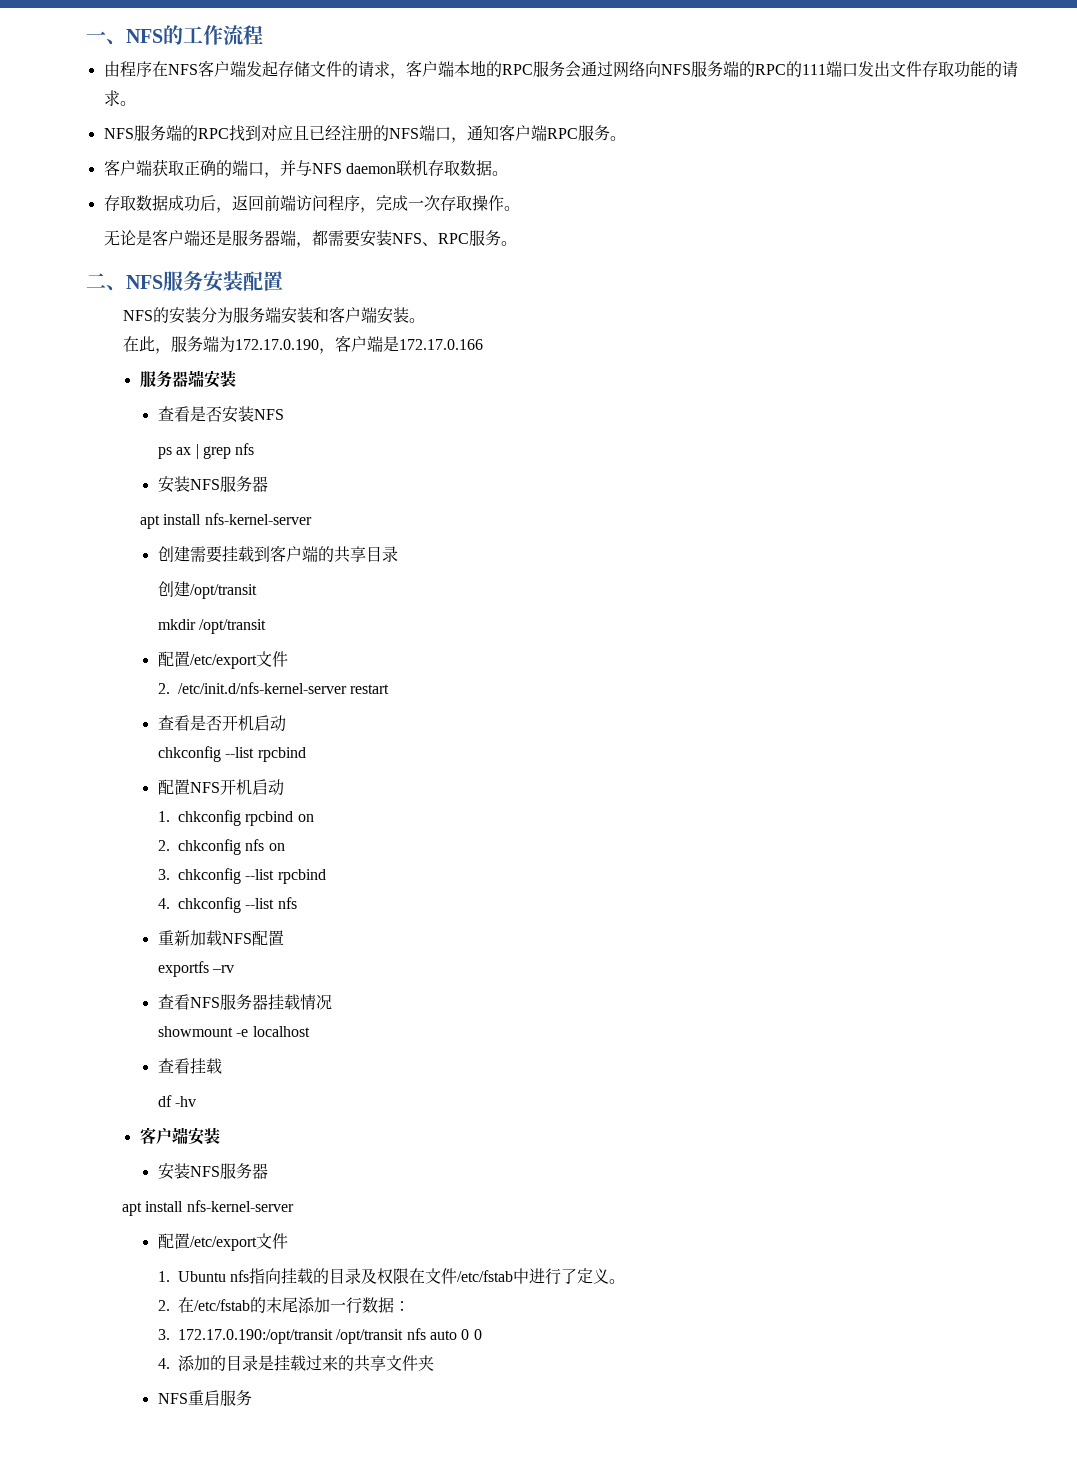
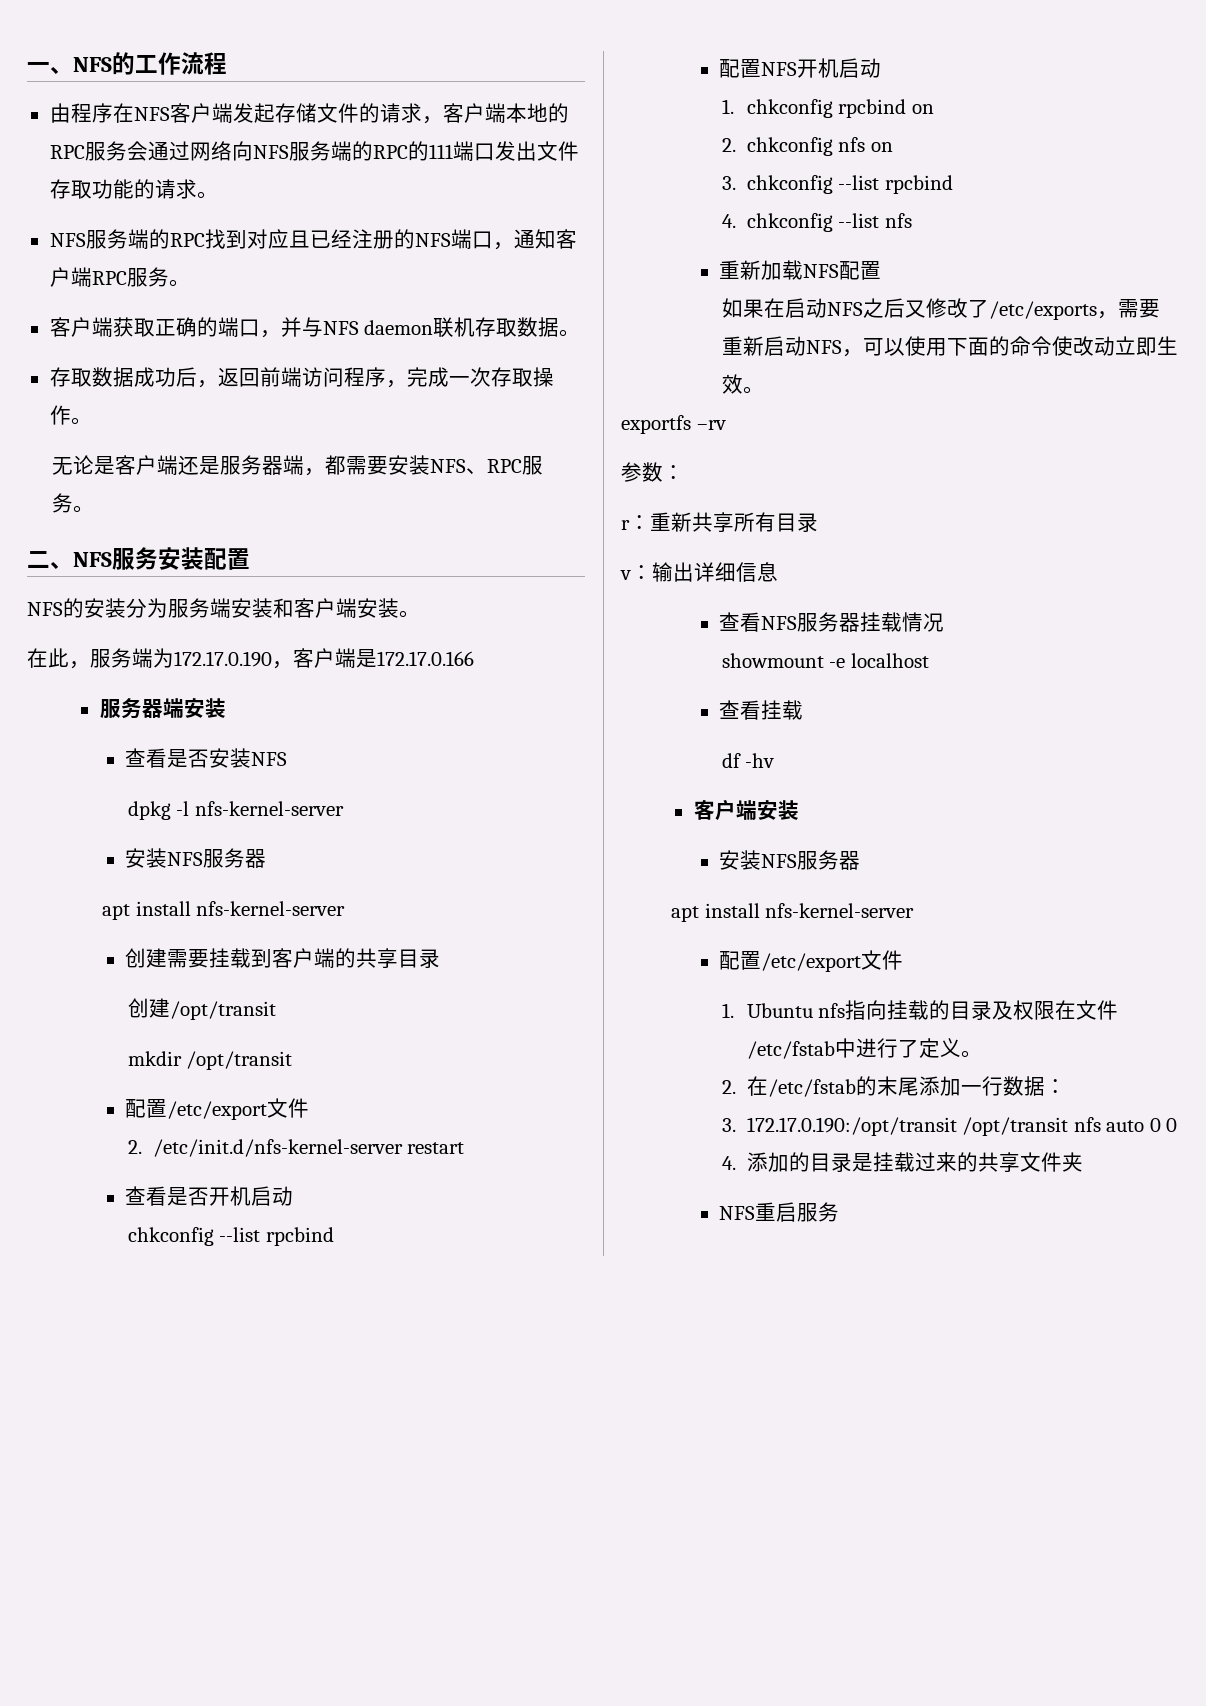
- ps ax | grep nfs
+ dpkg -l nfs-kernel-server
+ 如果在启动NFS之后又修改了/etc/exports，需要重新启动NFS，可以使用下面的命令使改动立即生效。
  exportfs –rv
+ 参数：
+ r：重新共享所有目录
+ v：输出详细信息

